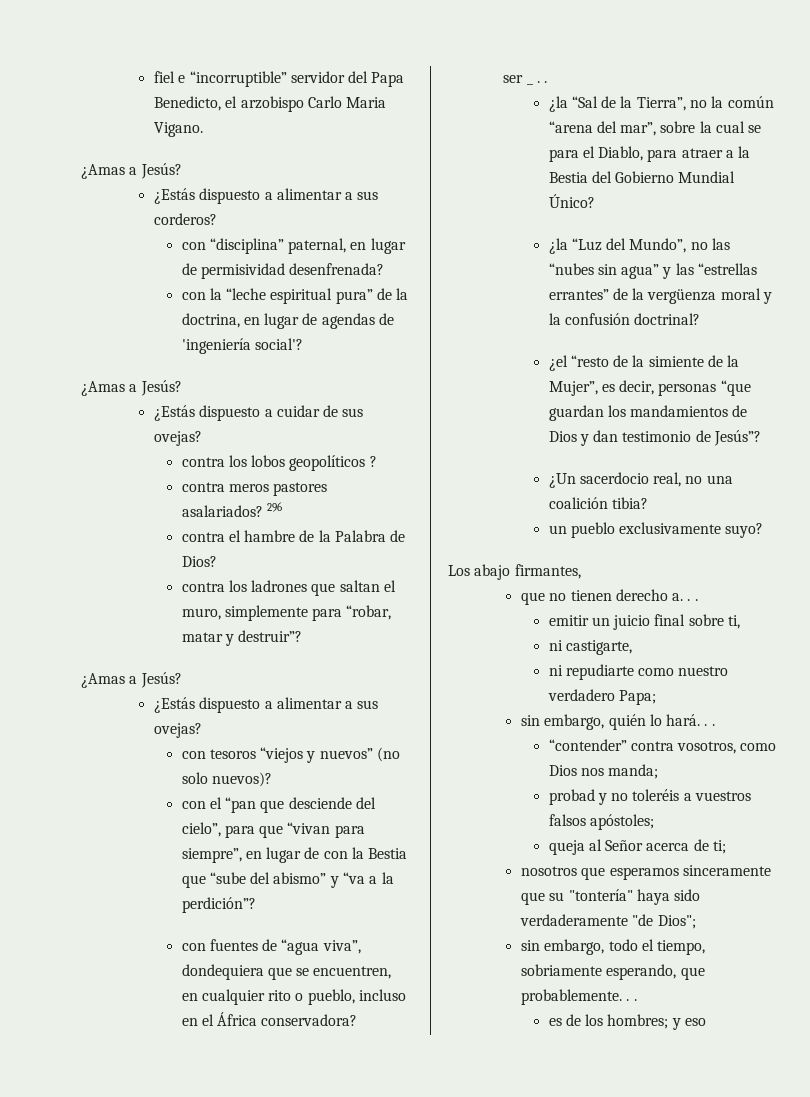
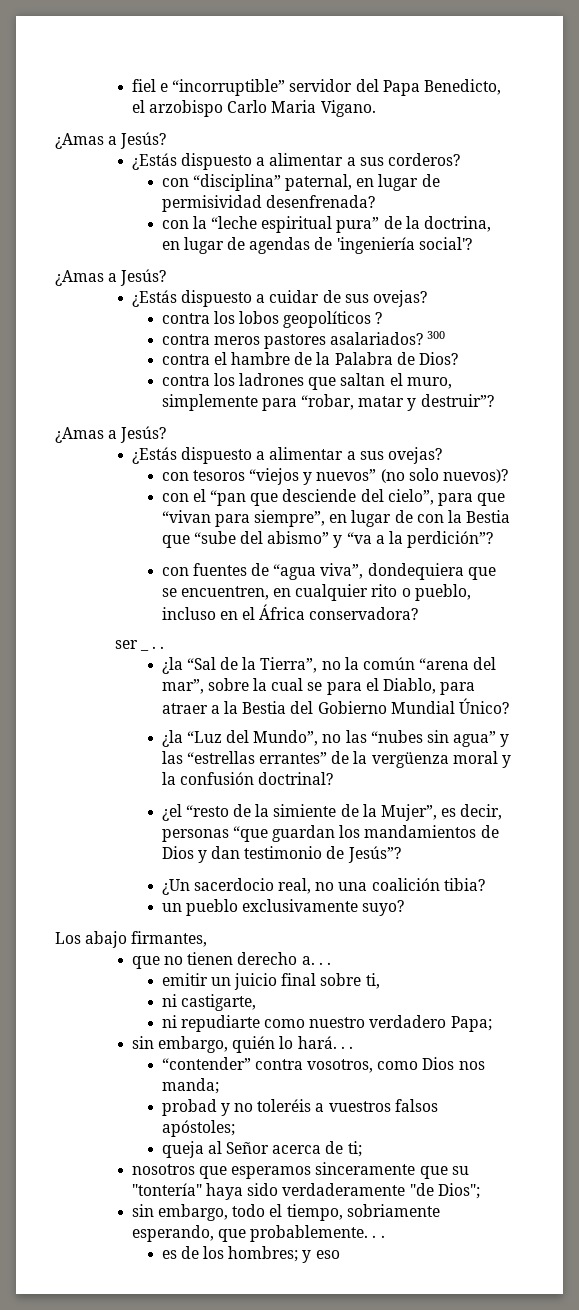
- 296
+ 300

